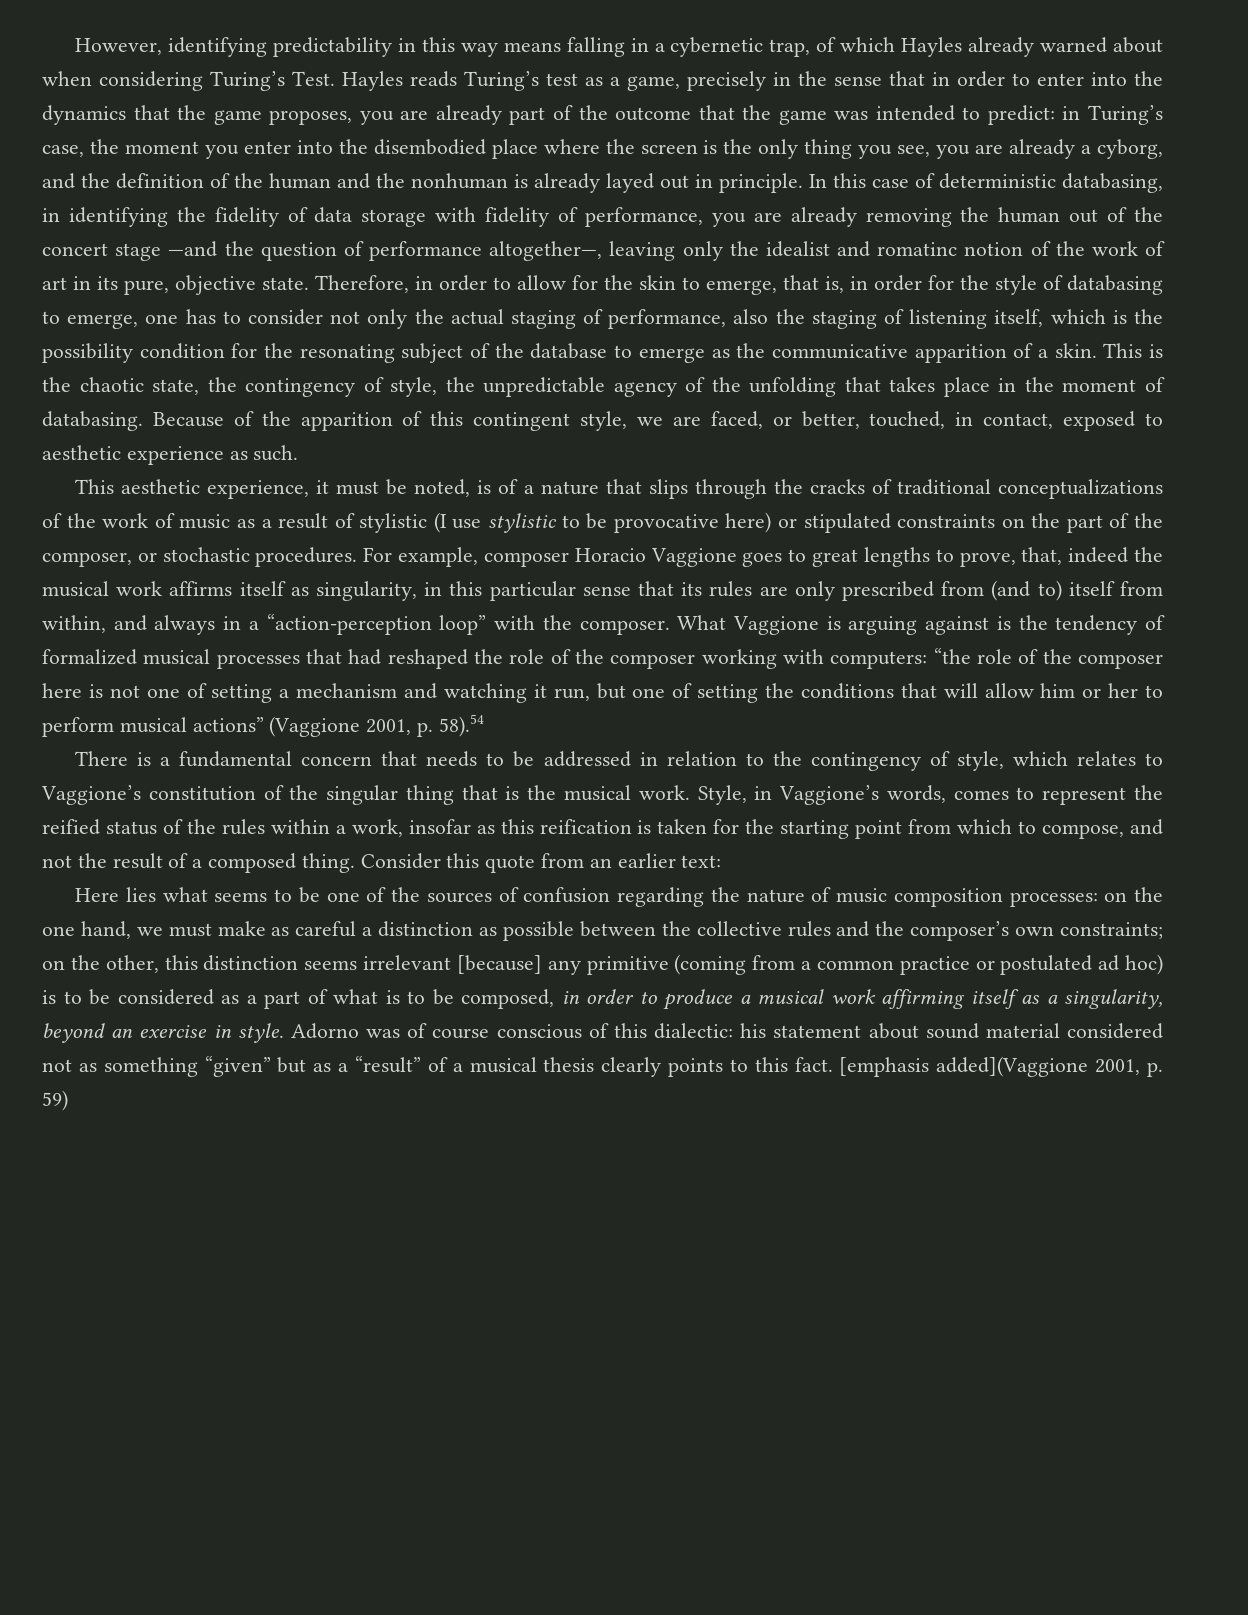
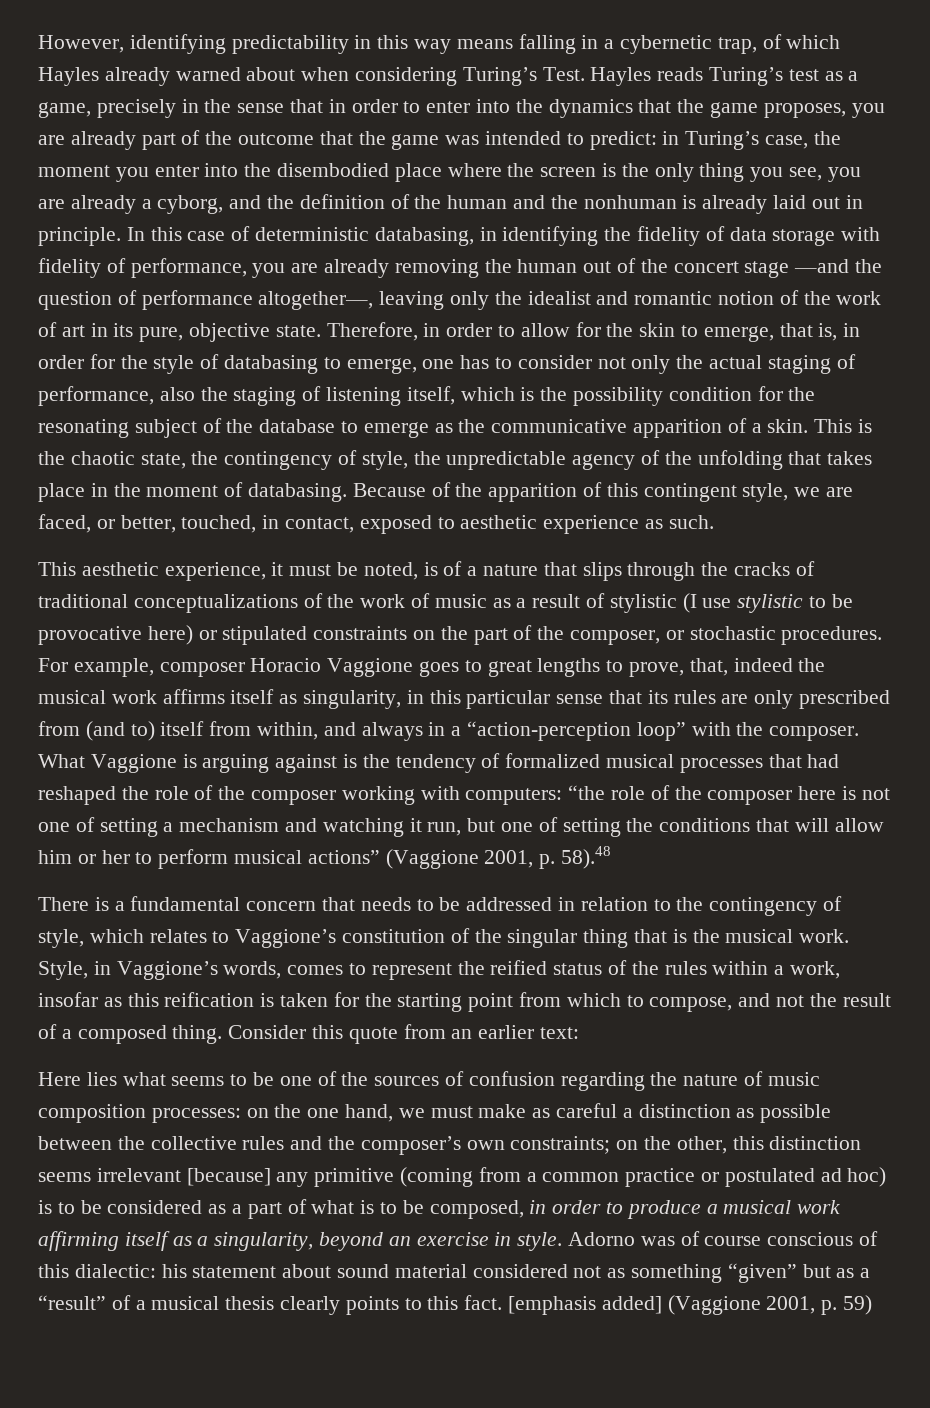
- in Turing’s case, the moment you enter into the disembodied place where the screen is the only thing you see, you are already a cyborg, and the definition of the human and the nonhuman is already layed out in principle.
+ in Turing’s case, the moment you enter into the disembodied place where the screen is the only thing you see, you are already a cyborg, and the definition of the human and the nonhuman is already laid out in principle.
- In this case of deterministic databasing, in identifying the fidelity of data storage with fidelity of performance, you are already removing the human out of the concert stage —and the question of performance altogether—, leaving only the idealist and romatinc notion of the work of art in its pure, objective state.
+ In this case of deterministic databasing, in identifying the fidelity of data storage with fidelity of performance, you are already removing the human out of the concert stage —and the question of performance altogether—, leaving only the idealist and romantic notion of the work of art in its pure, objective state.
- What Vaggione is arguing against is the tendency of formalized musical processes that had reshaped the role of the composer working with computers: “the role of the composer here is not one of setting a mechanism and watching it run, but one of setting the conditions that will allow him or her to perform musical actions” (Vaggione 2001, p. 58).54
+ What Vaggione is arguing against is the tendency of formalized musical processes that had reshaped the role of the composer working with computers: “the role of the composer here is not one of setting a mechanism and watching it run, but one of setting the conditions that will allow him or her to perform musical actions” (Vaggione 2001, p. 58).48
- [emphasis added](Vaggione 2001, p. 59)
+ [emphasis added] (Vaggione 2001, p. 59)

